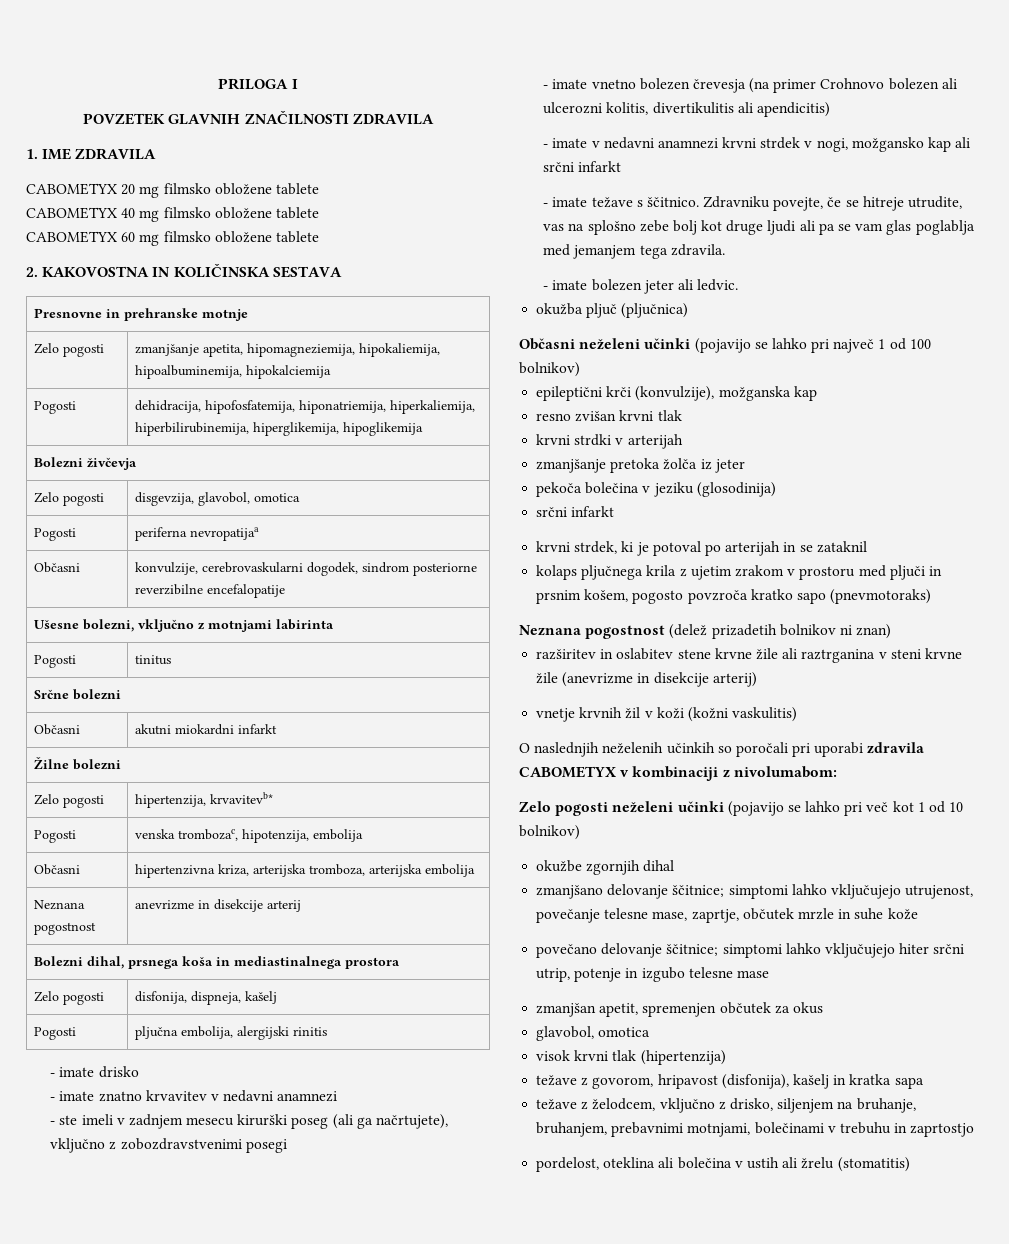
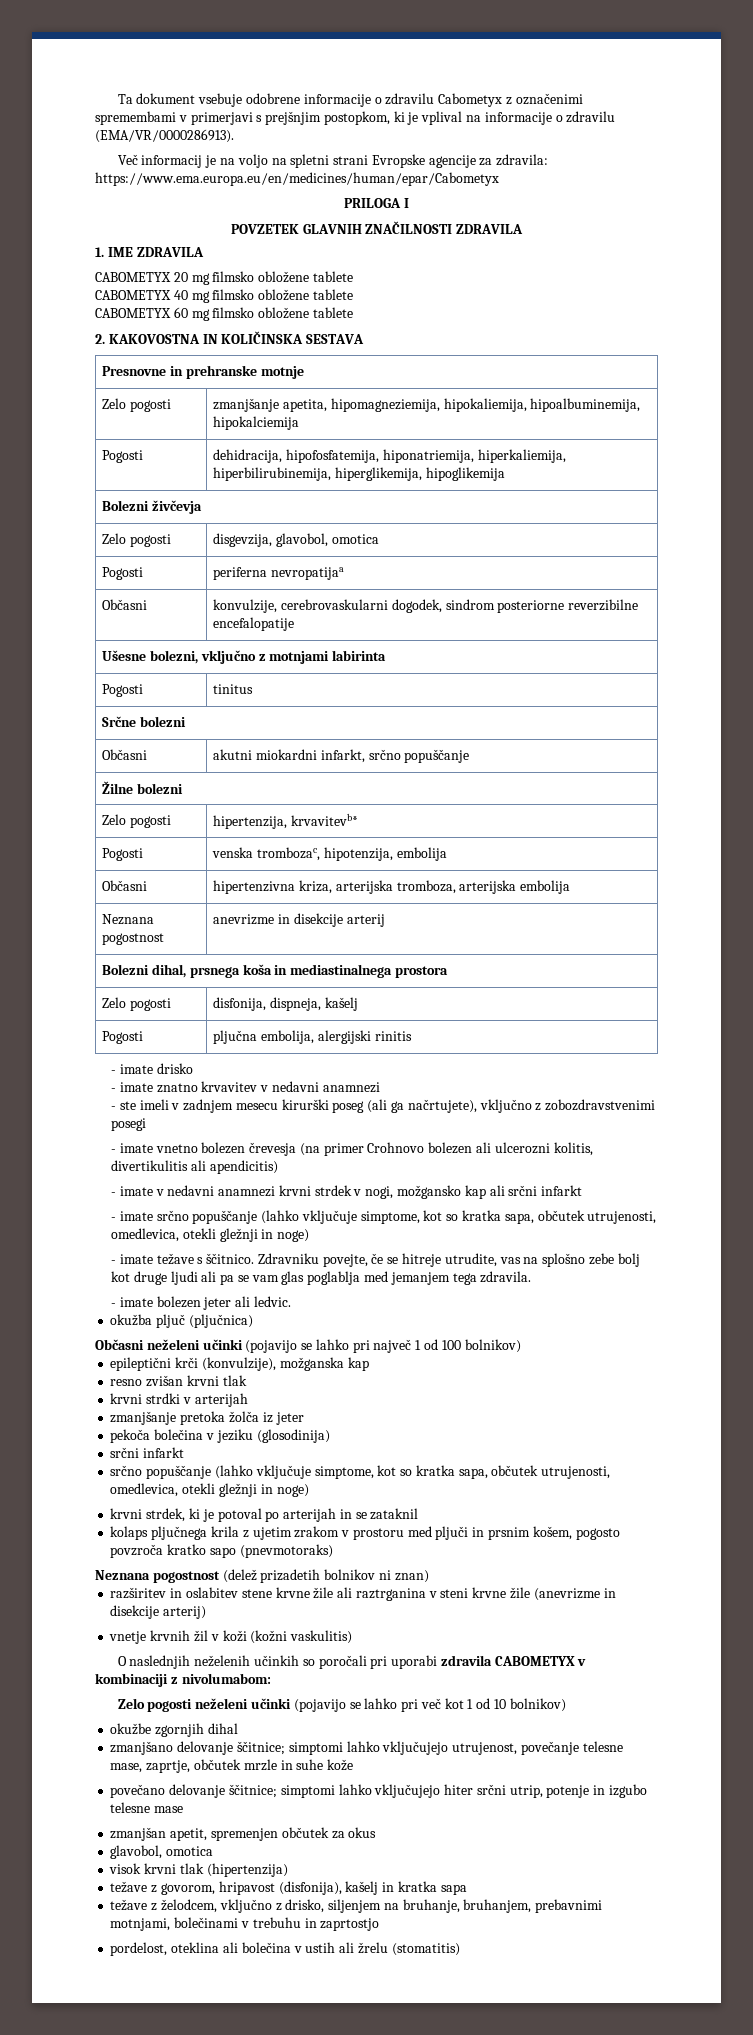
+ Ta dokument vsebuje odobrene informacije o zdravilu Cabometyx z označenimi spremembami v primerjavi s prejšnjim postopkom, ki je vplival na informacije o zdravilu (EMA/VR/0000286913).
+ Več informacij je na voljo na spletni strani Evropske agencije za zdravila: https://www.ema.europa.eu/en/medicines/human/epar/Cabometyx
- Občasni | akutni miokardni infarkt
+ Občasni | akutni miokardni infarkt, srčno popuščanje
+ - imate srčno popuščanje (lahko vključuje simptome, kot so kratka sapa, občutek utrujenosti, omedlevica, otekli gležnji in noge)
  pekoča bolečina v jeziku (glosodinija)
  srčni infarkt
+ srčno popuščanje (lahko vključuje simptome, kot so kratka sapa, občutek utrujenosti, omedlevica, otekli gležnji in noge)

